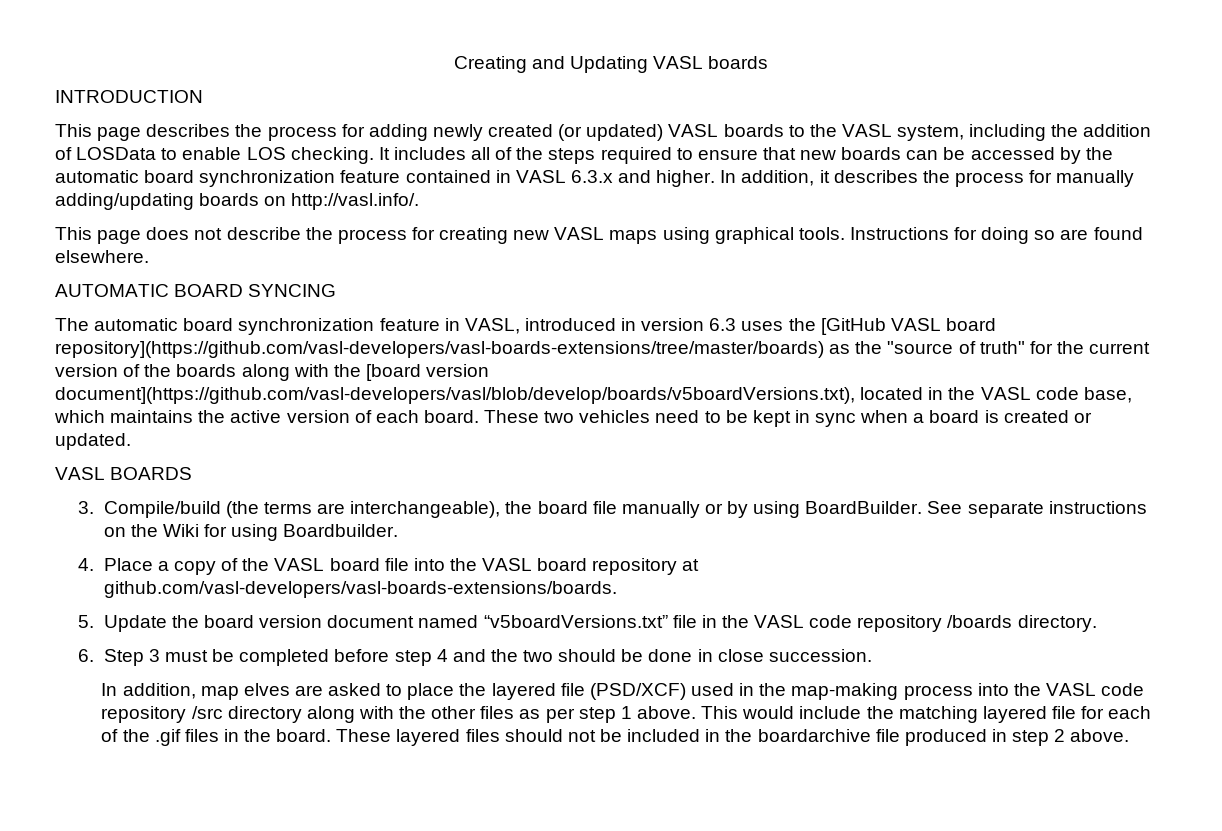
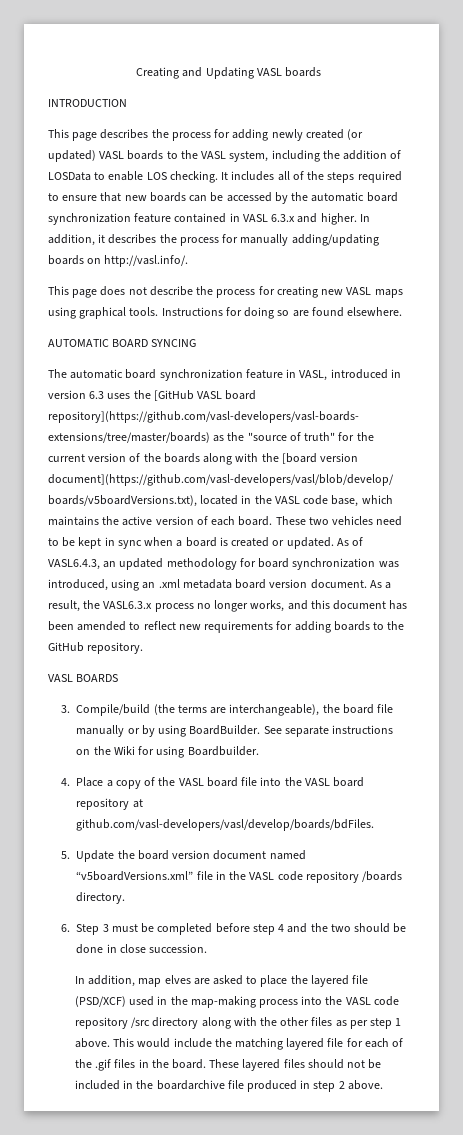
+ As of VASL6.4.3, an updated methodology for board synchronization was introduced, using an .xml metadata board version document. As a result, the VASL6.3.x process no longer works, and this document has been amended to reflect new requirements for adding boards to the GitHub repository.
- 4. Place a copy of the VASL board file into the VASL board repository at github.com/vasl-developers/vasl-boards-extensions/boards.
+ 4. Place a copy of the VASL board file into the VASL board repository at github.com/vasl-developers/vasl/develop/boards/bdFiles.
- 5. Update the board version document named “v5boardVersions.txt” file in the VASL code repository /boards directory.
+ 5. Update the board version document named “v5boardVersions.xml” file in the VASL code repository /boards directory.

